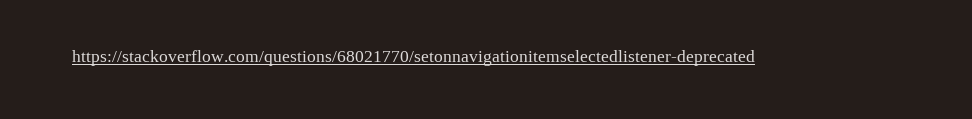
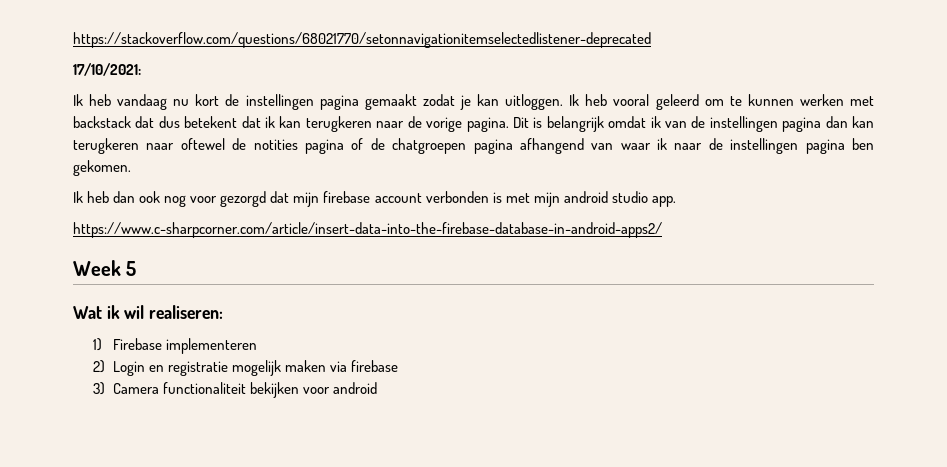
+ 17/10/2021:
+ Ik heb vandaag nu kort de instellingen pagina gemaakt zodat je kan uitloggen. Ik heb vooral geleerd om te kunnen werken met backstack dat dus betekent dat ik kan terugkeren naar de vorige pagina. Dit is belangrijk omdat ik van de instellingen pagina dan kan terugkeren naar oftewel de notities pagina of de chatgroepen pagina afhangend van waar ik naar de instellingen pagina ben gekomen.
+ Ik heb dan ook nog voor gezorgd dat mijn firebase account verbonden is met mijn android studio app.
+ https://www.c-sharpcorner.com/article/insert-data-into-the-firebase-database-in-android-apps2/
+ Week 5
+ Wat ik wil realiseren:
+ 1) Firebase implementeren
+ 2) Login en registratie mogelijk maken via firebase
+ 3) Camera functionaliteit bekijken voor android

